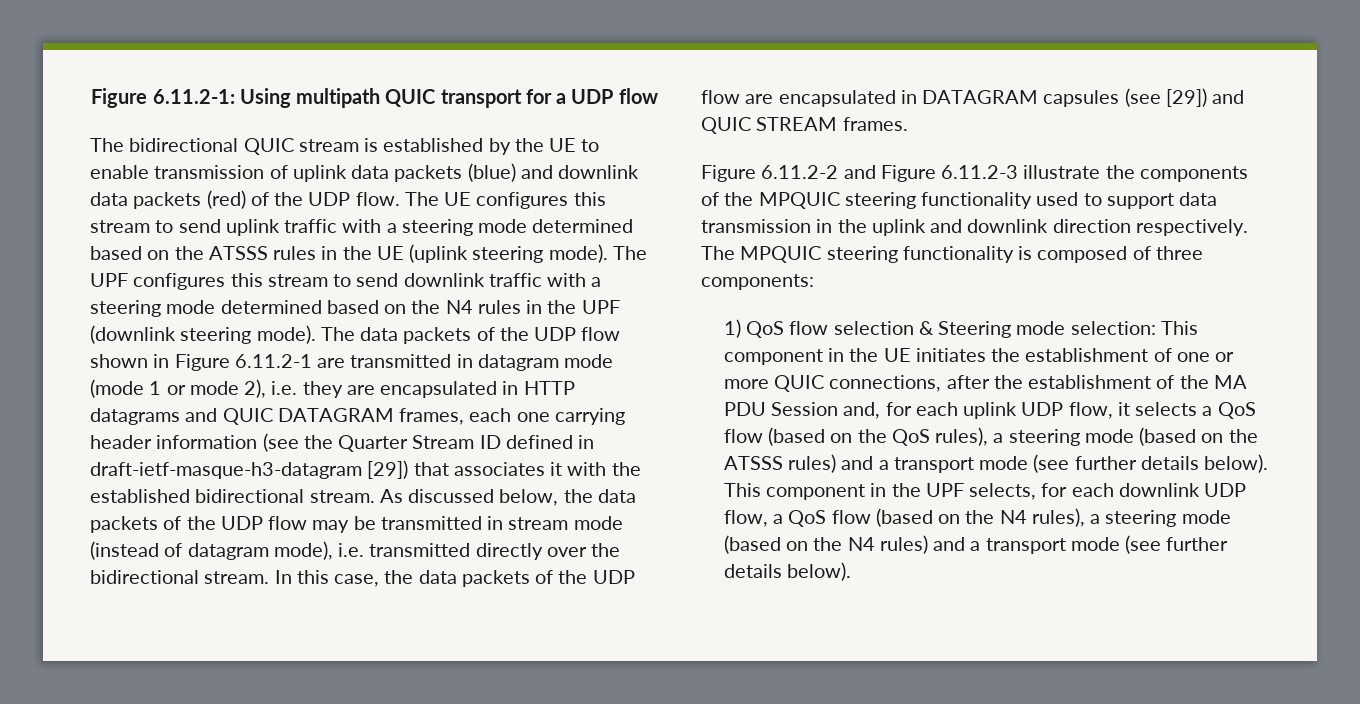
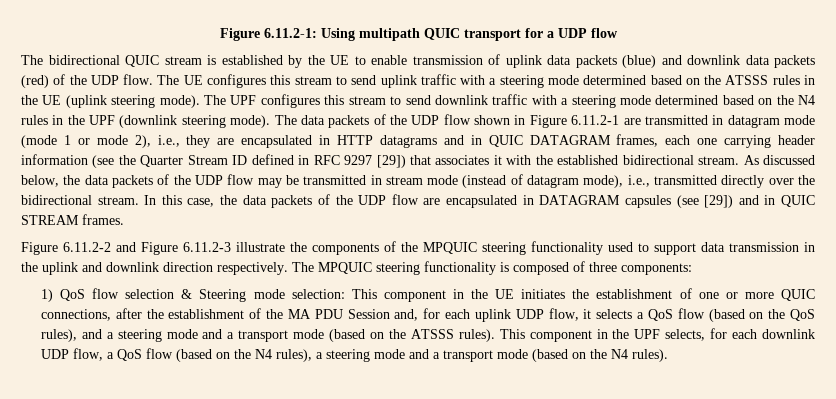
- The data packets of the UDP flow shown in Figure 6.11.2-1 are transmitted in datagram mode (mode 1 or mode 2), i.e. they are encapsulated in HTTP datagrams and QUIC DATAGRAM frames, each one carrying header information (see the Quarter Stream ID defined in draft-ietf-masque-h3-datagram [29]) that associates it with the established bidirectional stream.
+ The data packets of the UDP flow shown in Figure 6.11.2-1 are transmitted in datagram mode (mode 1 or mode 2), i.e., they are encapsulated in HTTP datagrams and in QUIC DATAGRAM frames, each one carrying header information (see the Quarter Stream ID defined in RFC 9297 [29]) that associates it with the established bidirectional stream.
- As discussed below, the data packets of the UDP flow may be transmitted in stream mode (instead of datagram mode), i.e. transmitted directly over the bidirectional stream.
+ As discussed below, the data packets of the UDP flow may be transmitted in stream mode (instead of datagram mode), i.e., transmitted directly over the bidirectional stream.
- In this case, the data packets of the UDP flow are encapsulated in DATAGRAM capsules (see [29]) and QUIC STREAM frames.
+ In this case, the data packets of the UDP flow are encapsulated in DATAGRAM capsules (see [29]) and in QUIC STREAM frames.
- 1) QoS flow selection & Steering mode selection: This component in the UE initiates the establishment of one or more QUIC connections, after the establishment of the MA PDU Session and, for each uplink UDP flow, it selects a QoS flow (based on the QoS rules), a steering mode (based on the ATSSS rules) and a transport mode (see further details below).
+ 1) QoS flow selection & Steering mode selection: This component in the UE initiates the establishment of one or more QUIC connections, after the establishment of the MA PDU Session and, for each uplink UDP flow, it selects a QoS flow (based on the QoS rules), and a steering mode and a transport mode (based on the ATSSS rules).
- This component in the UPF selects, for each downlink UDP flow, a QoS flow (based on the N4 rules), a steering mode (based on the N4 rules) and a transport mode (see further details below).
+ This component in the UPF selects, for each downlink UDP flow, a QoS flow (based on the N4 rules), a steering mode and a transport mode (based on the N4 rules).

